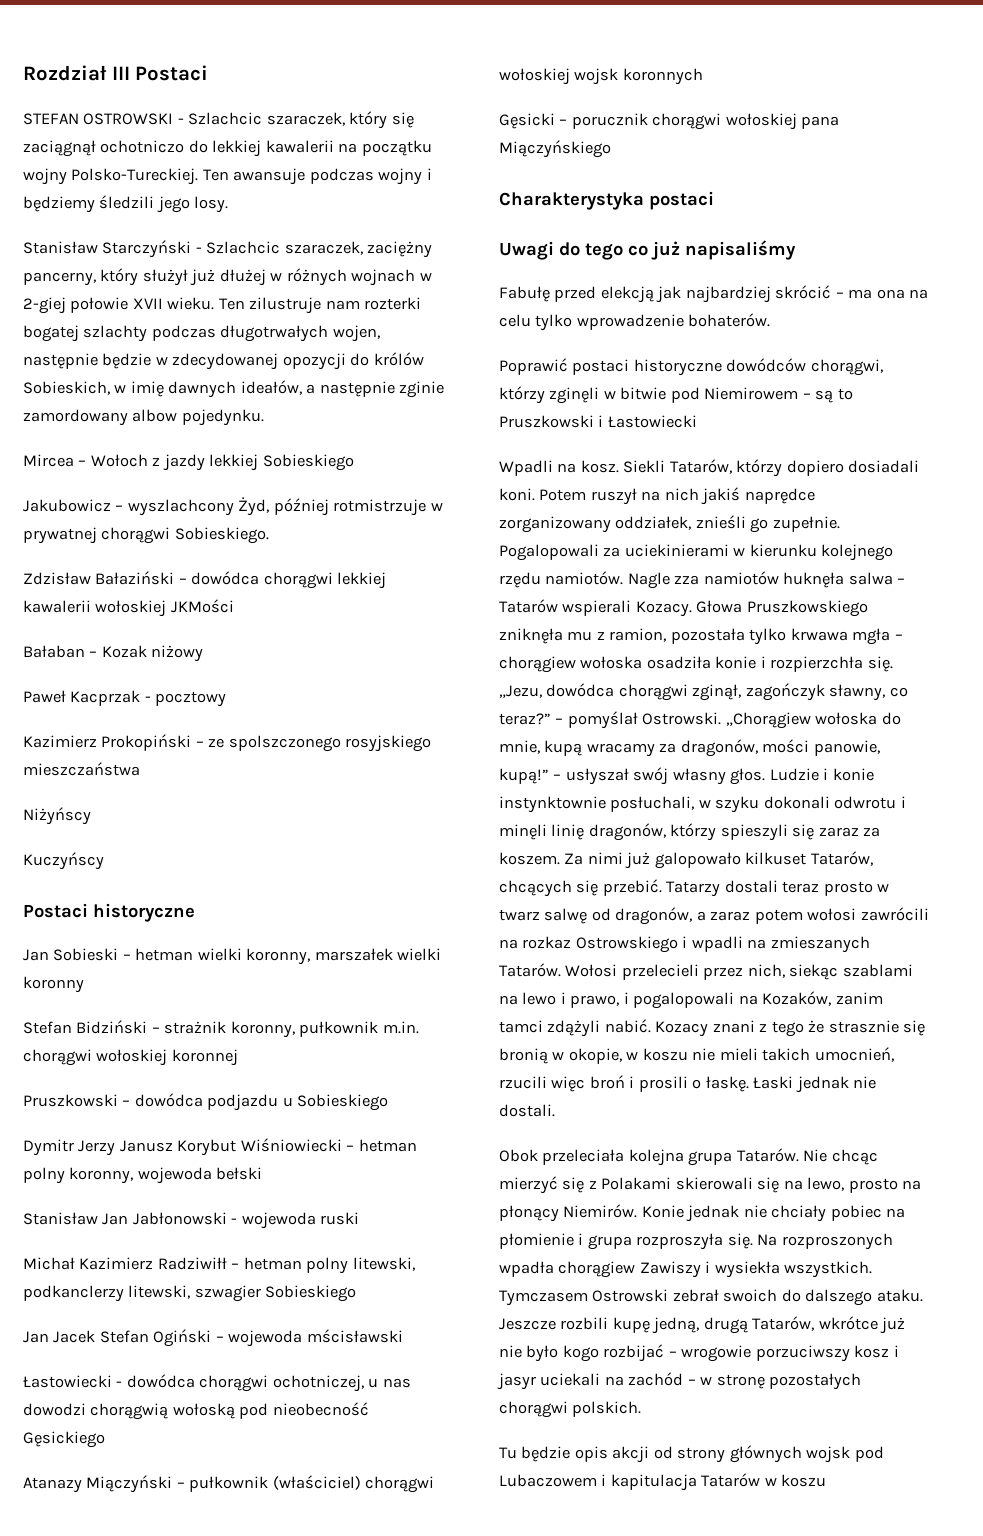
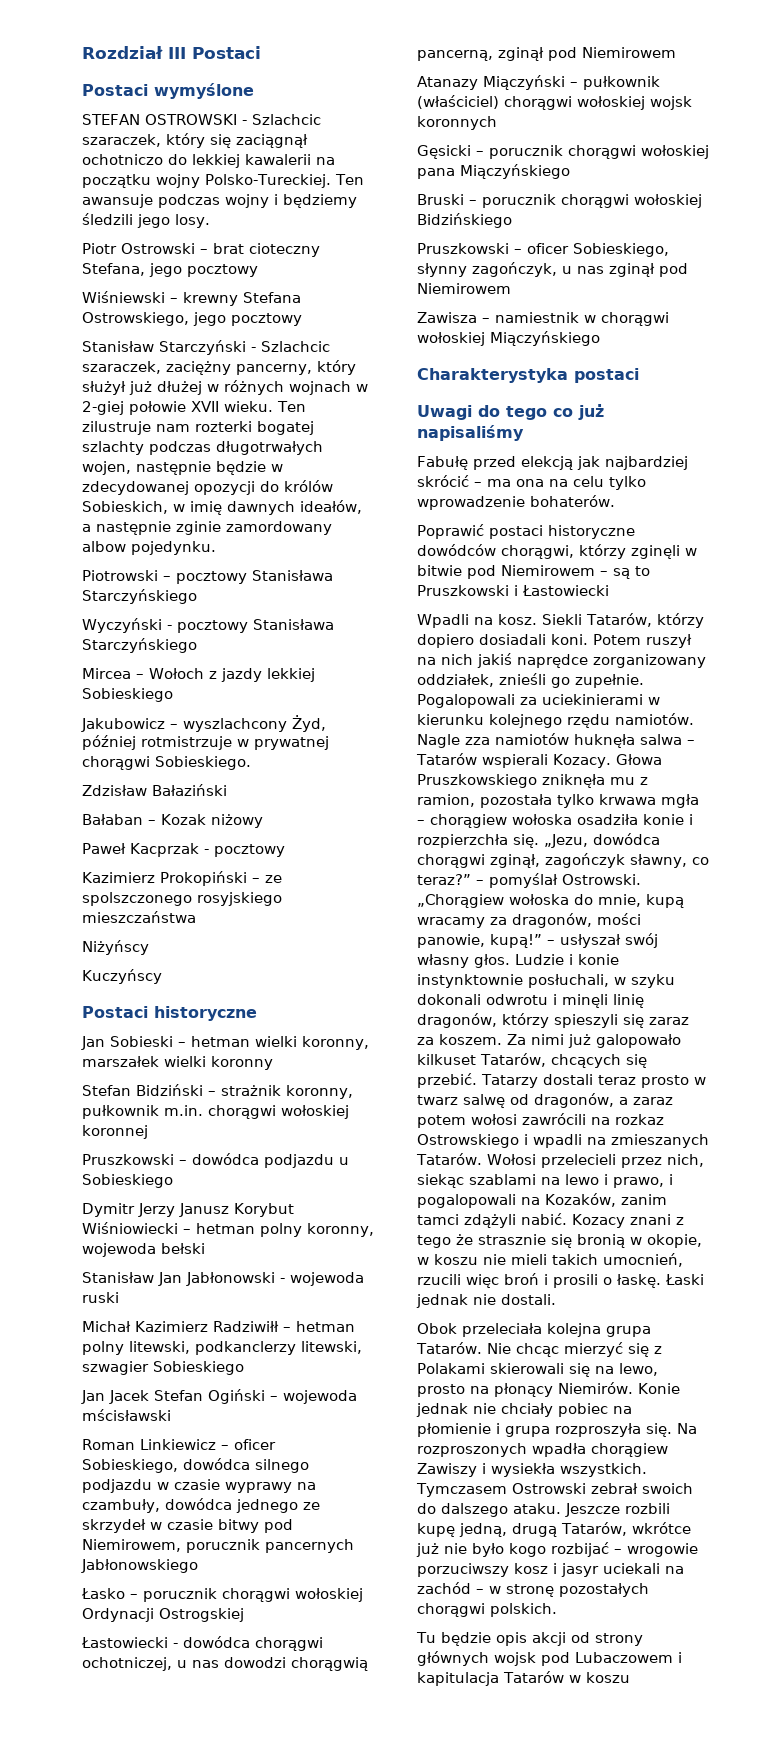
+ Postaci wymyślone
+ Piotr Ostrowski – brat cioteczny Stefana, jego pocztowy
+ Wiśniewski – krewny Stefana Ostrowskiego, jego pocztowy
+ Piotrowski – pocztowy Stanisława Starczyńskiego
+ Wyczyński - pocztowy Stanisława Starczyńskiego
- Zdzisław Bałaziński – dowódca chorągwi lekkiej kawalerii wołoskiej JKMości
+ Zdzisław Bałaziński
+ Roman Linkiewicz – oficer Sobieskiego, dowódca silnego podjazdu w czasie wyprawy na czambuły, dowódca jednego ze skrzydeł w czasie bitwy pod Niemirowem, porucznik pancernych Jabłonowskiego
+ Łasko – porucznik chorągwi wołoskiej Ordynacji Ostrogskiej
- Łastowiecki - dowódca chorągwi ochotniczej, u nas dowodzi chorągwią wołoską pod nieobecność Gęsickiego
+ Łastowiecki - dowódca chorągwi ochotniczej, u nas dowodzi chorągwią pancerną, zginął pod Niemirowem
+ Bruski – porucznik chorągwi wołoskiej Bidzińskiego
+ Pruszkowski – oficer Sobieskiego, słynny zagończyk, u nas zginął pod Niemirowem
+ Zawisza – namiestnik w chorągwi wołoskiej Miączyńskiego

